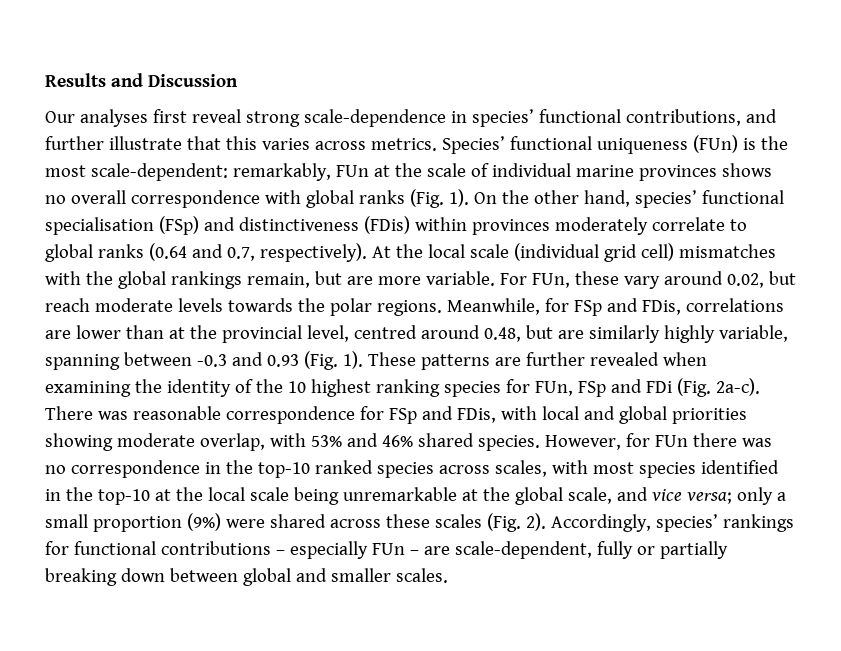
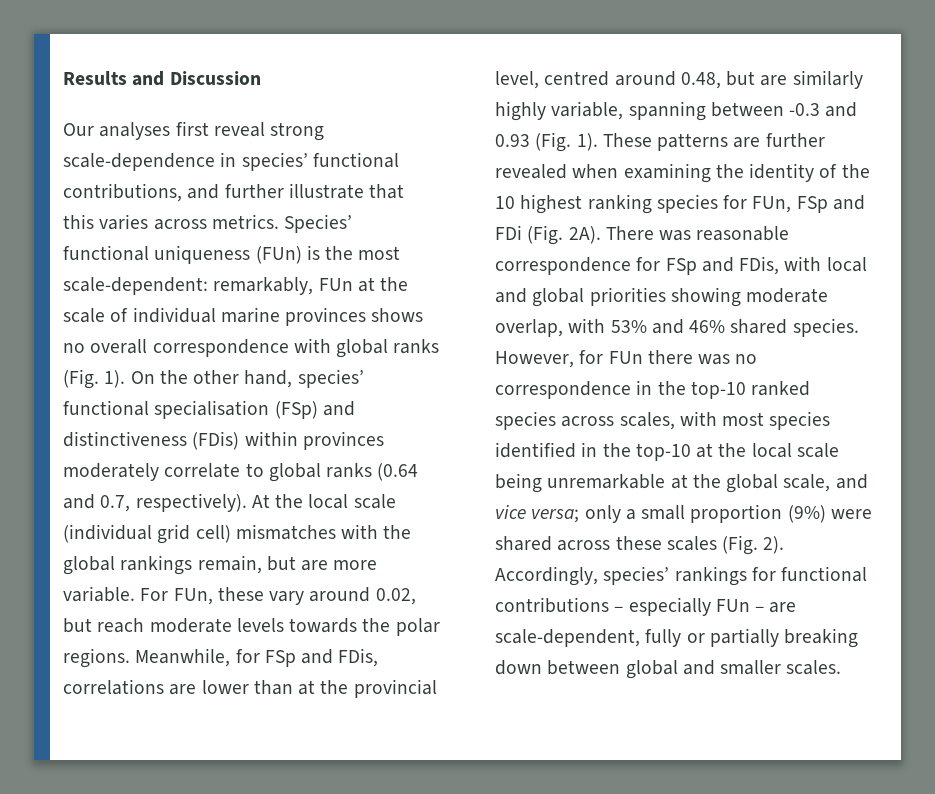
- These patterns are further revealed when examining the identity of the 10 highest ranking species for FUn, FSp and FDi (Fig. 2a-c).
+ These patterns are further revealed when examining the identity of the 10 highest ranking species for FUn, FSp and FDi (Fig. 2A).

